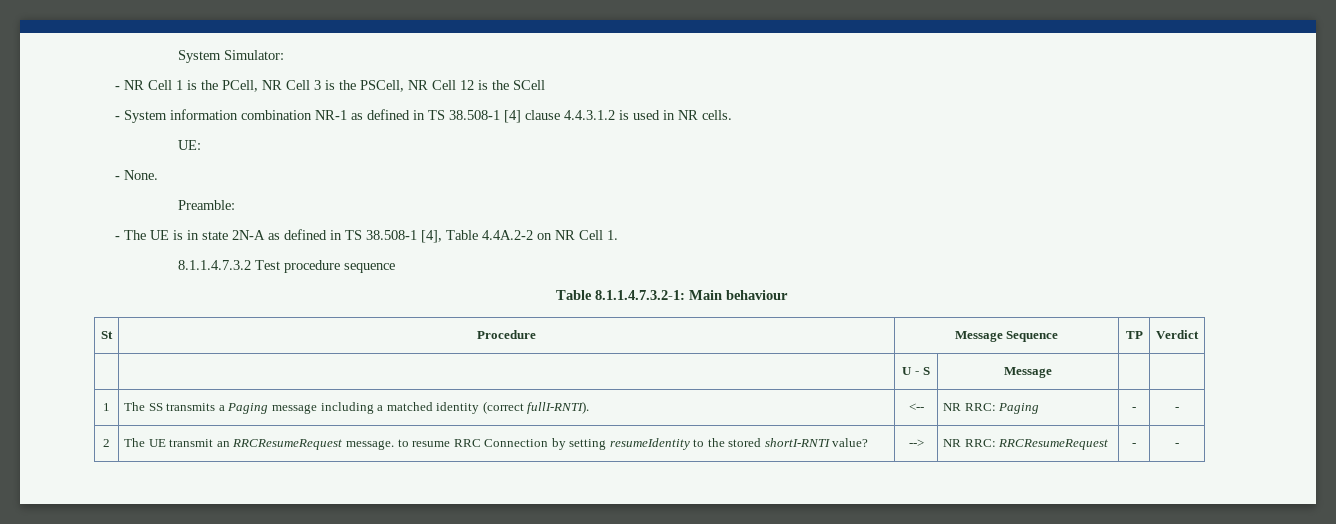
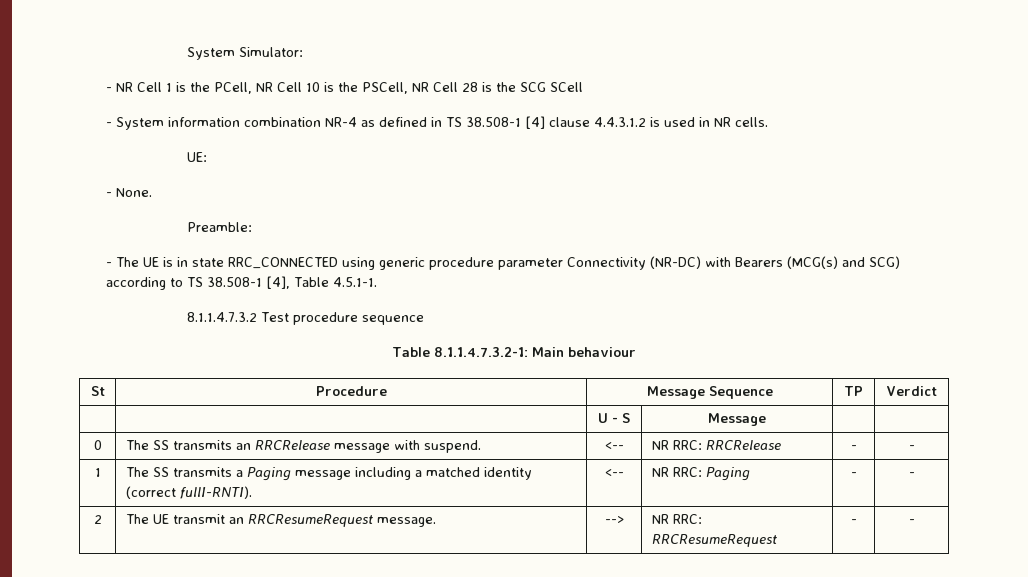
- - NR Cell 1 is the PCell, NR Cell 3 is the PSCell, NR Cell 12 is the SCell
+ - NR Cell 1 is the PCell, NR Cell 10 is the PSCell, NR Cell 28 is the SCG SCell
- - System information combination NR-1 as defined in TS 38.508-1 [4] clause 4.4.3.1.2 is used in NR cells.
+ - System information combination NR-4 as defined in TS 38.508-1 [4] clause 4.4.3.1.2 is used in NR cells.
- - The UE is in state 2N-A as defined in TS 38.508-1 [4], Table 4.4A.2-2 on NR Cell 1.
+ - The UE is in state RRC_CONNECTED using generic procedure parameter Connectivity (NR-DC) with Bearers (MCG(s) and SCG) according to TS 38.508-1 [4], Table 4.5.1-1.
+ 0 | The SS transmits an RRCRelease message with suspend. | <-- | NR RRC: RRCRelease | - | -
- 2 | The UE transmit an RRCResumeRequest message. to resume RRC Connection by setting resumeIdentity to the stored shortI-RNTI value? | --> | NR RRC: RRCResumeRequest | - | -
+ 2 | The UE transmit an RRCResumeRequest message. | --> | NR RRC: RRCResumeRequest | - | -

